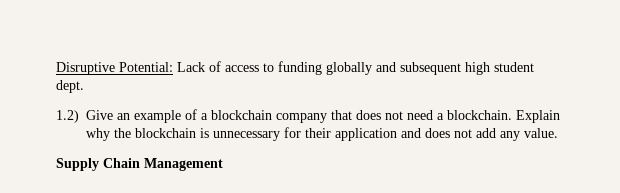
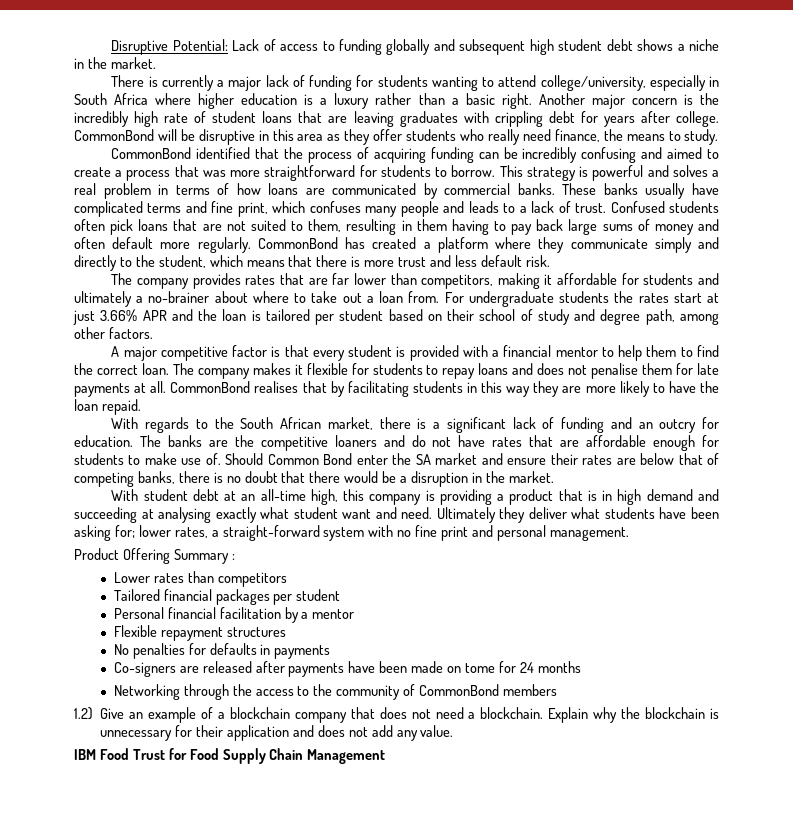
- Disruptive Potential: Lack of access to funding globally and subsequent high student dept.
+ Disruptive Potential: Lack of access to funding globally and subsequent high student debt shows a niche in the market.
+ There is currently a major lack of funding for students wanting to attend college/university, especially in South Africa where higher education is a luxury rather than a basic right. Another major concern is the incredibly high rate of student loans that are leaving graduates with crippling debt for years after college. CommonBond will be disruptive in this area as they offer students who really need finance, the means to study.
+ CommonBond identified that the process of acquiring funding can be incredibly confusing and aimed to create a process that was more straightforward for students to borrow. This strategy is powerful and solves a real problem in terms of how loans are communicated by commercial banks. These banks usually have complicated terms and fine print, which confuses many people and leads to a lack of trust. Confused students often pick loans that are not suited to them, resulting in them having to pay back large sums of money and often default more regularly. CommonBond has created a platform where they communicate simply and directly to the student, which means that there is more trust and less default risk.
+ The company provides rates that are far lower than competitors, making it affordable for students and ultimately a no-brainer about where to take out a loan from. For undergraduate students the rates start at just 3.66% APR and the loan is tailored per student based on their school of study and degree path, among other factors.
+ A major competitive factor is that every student is provided with a financial mentor to help them to find the correct loan. The company makes it flexible for students to repay loans and does not penalise them for late payments at all. CommonBond realises that by facilitating students in this way they are more likely to have the loan repaid.
+ With regards to the South African market, there is a significant lack of funding and an outcry for education. The banks are the competitive loaners and do not have rates that are affordable enough for students to make use of. Should Common Bond enter the SA market and ensure their rates are below that of competing banks, there is no doubt that there would be a disruption in the market.
+ With student debt at an all-time high, this company is providing a product that is in high demand and succeeding at analysing exactly what student want and need. Ultimately they deliver what students have been asking for; lower rates, a straight-forward system with no fine print and personal management.
+ Product Offering Summary :
+ Lower rates than competitors
+ Tailored financial packages per student
+ Personal financial facilitation by a mentor
+ Flexible repayment structures
+ No penalties for defaults in payments
+ Co-signers are released after payments have been made on tome for 24 months
+ Networking through the access to the community of CommonBond members
- Supply Chain Management
+ IBM Food Trust for Food Supply Chain Management

